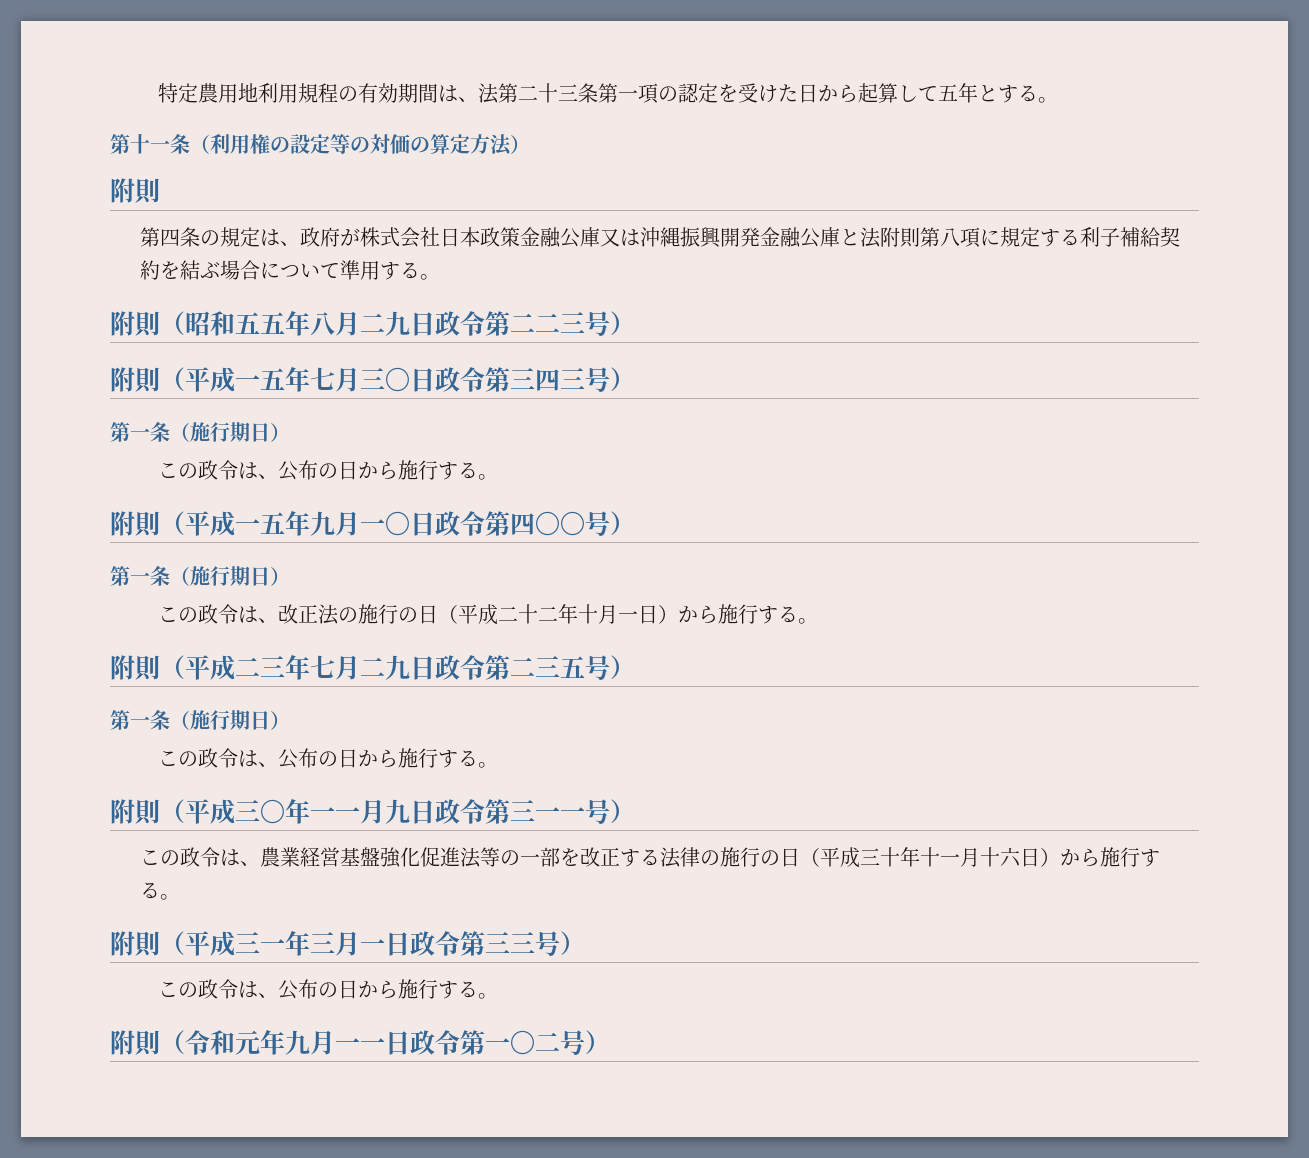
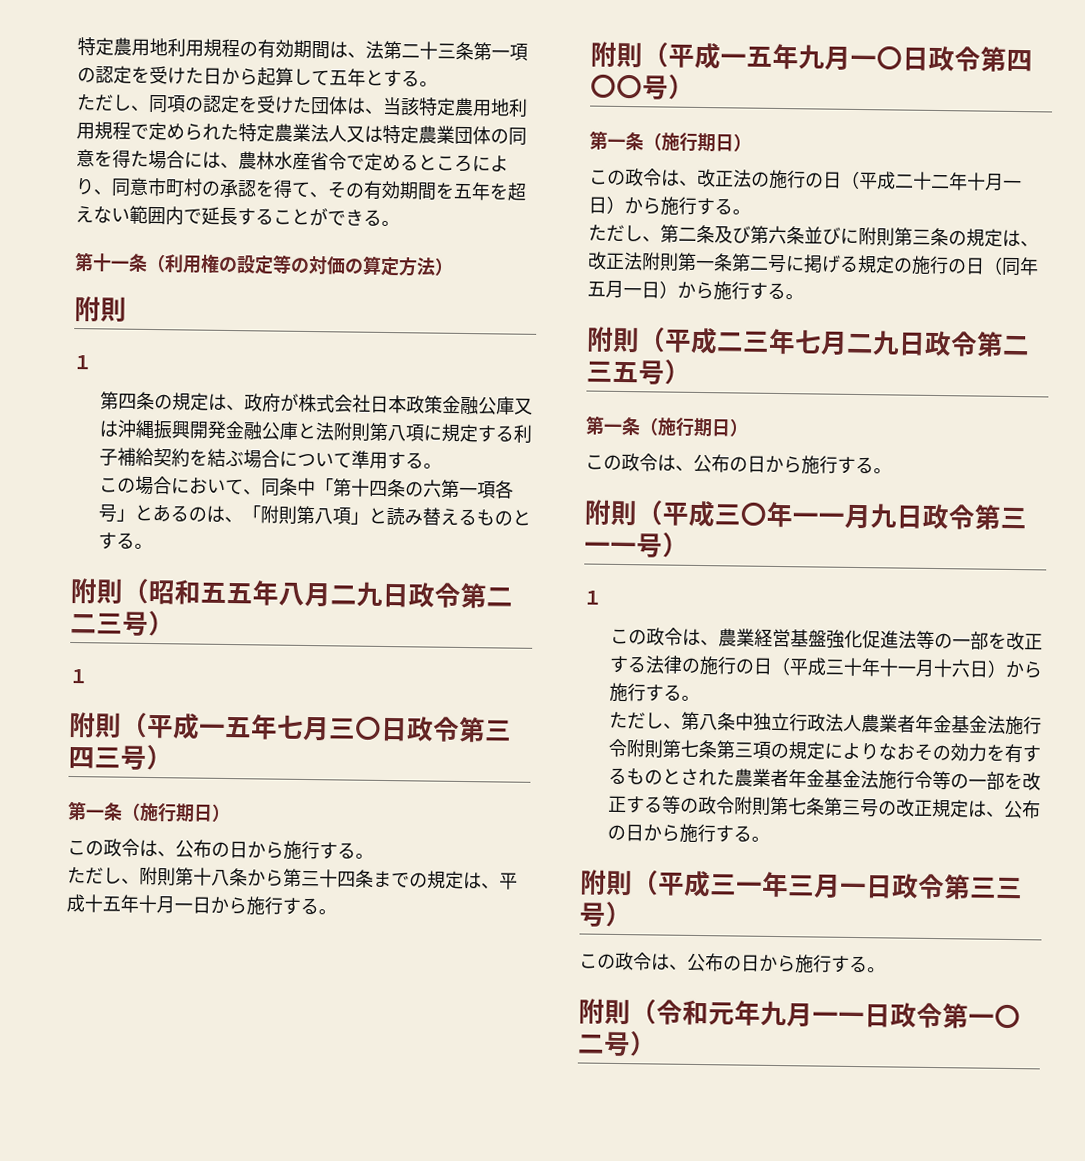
+ ただし、同項の認定を受けた団体は、当該特定農用地利用規程で定められた特定農業法人又は特定農業団体の同意を得た場合には、農林水産省令で定めるところにより、同意市町村の承認を得て、その有効期間を五年を超えない範囲内で延長することができる。
  第十一条（利用権の設定等の対価の算定方法）
  附則
+ １
+ この場合において、同条中「第十四条の六第一項各号」とあるのは、「附則第八項」と読み替えるものとする。
  附則（昭和五五年八月二九日政令第二二三号）
+ １
+ ただし、附則第十八条から第三十四条までの規定は、平成十五年十月一日から施行する。
+ ただし、第二条及び第六条並びに附則第三条の規定は、改正法附則第一条第二号に掲げる規定の施行の日（同年五月一日）から施行する。
  附則（平成三〇年一一月九日政令第三一一号）
+ １
+ ただし、第八条中独立行政法人農業者年金基金法施行令附則第七条第三項の規定によりなおその効力を有するものとされた農業者年金基金法施行令等の一部を改正する等の政令附則第七条第三号の改正規定は、公布の日から施行する。

